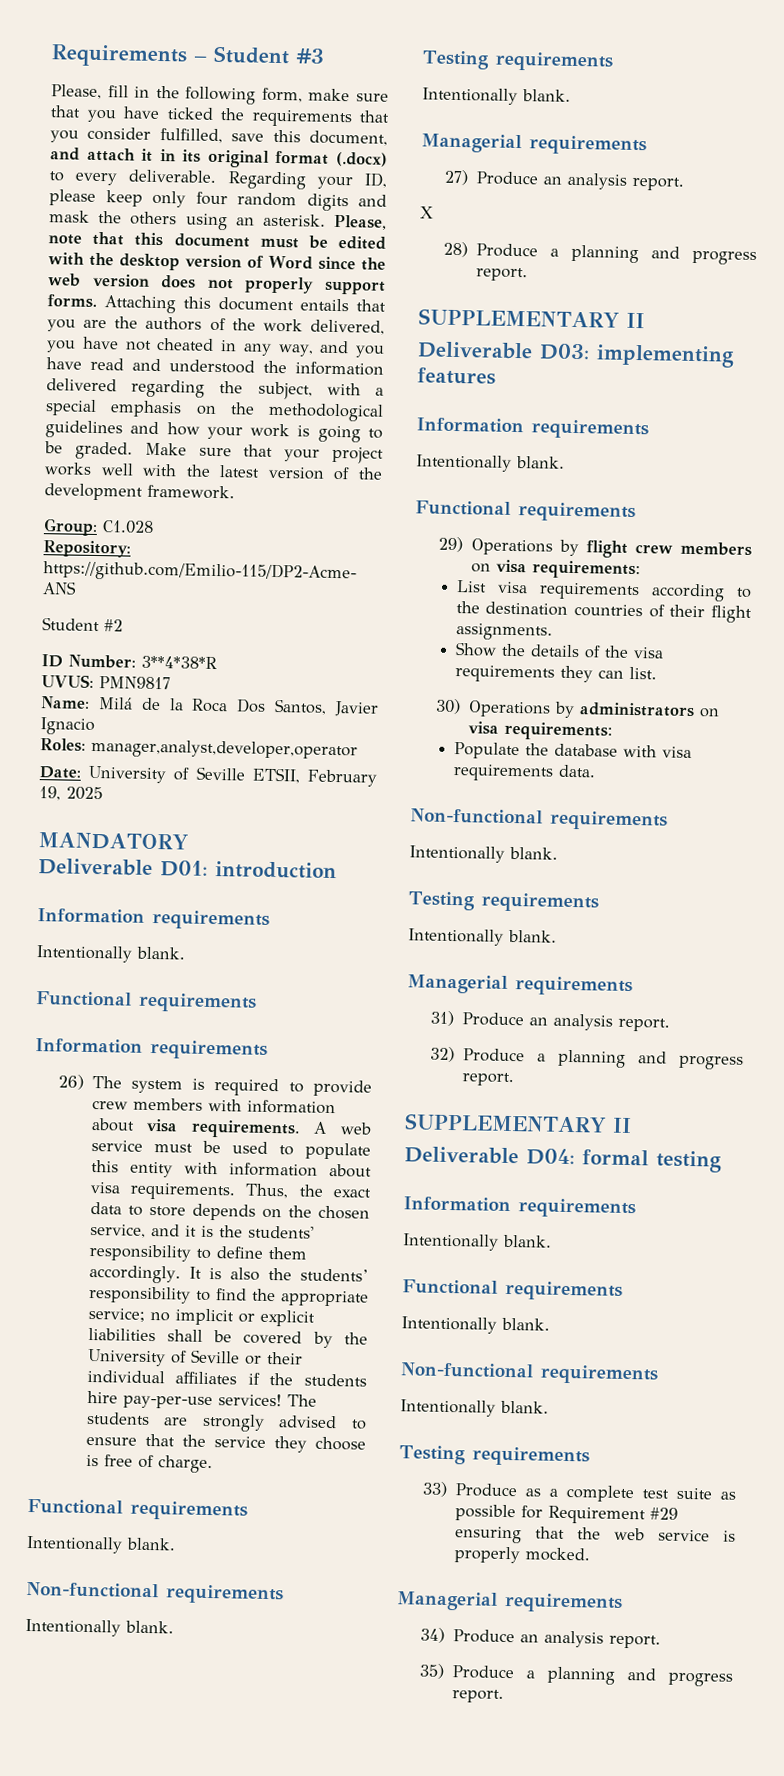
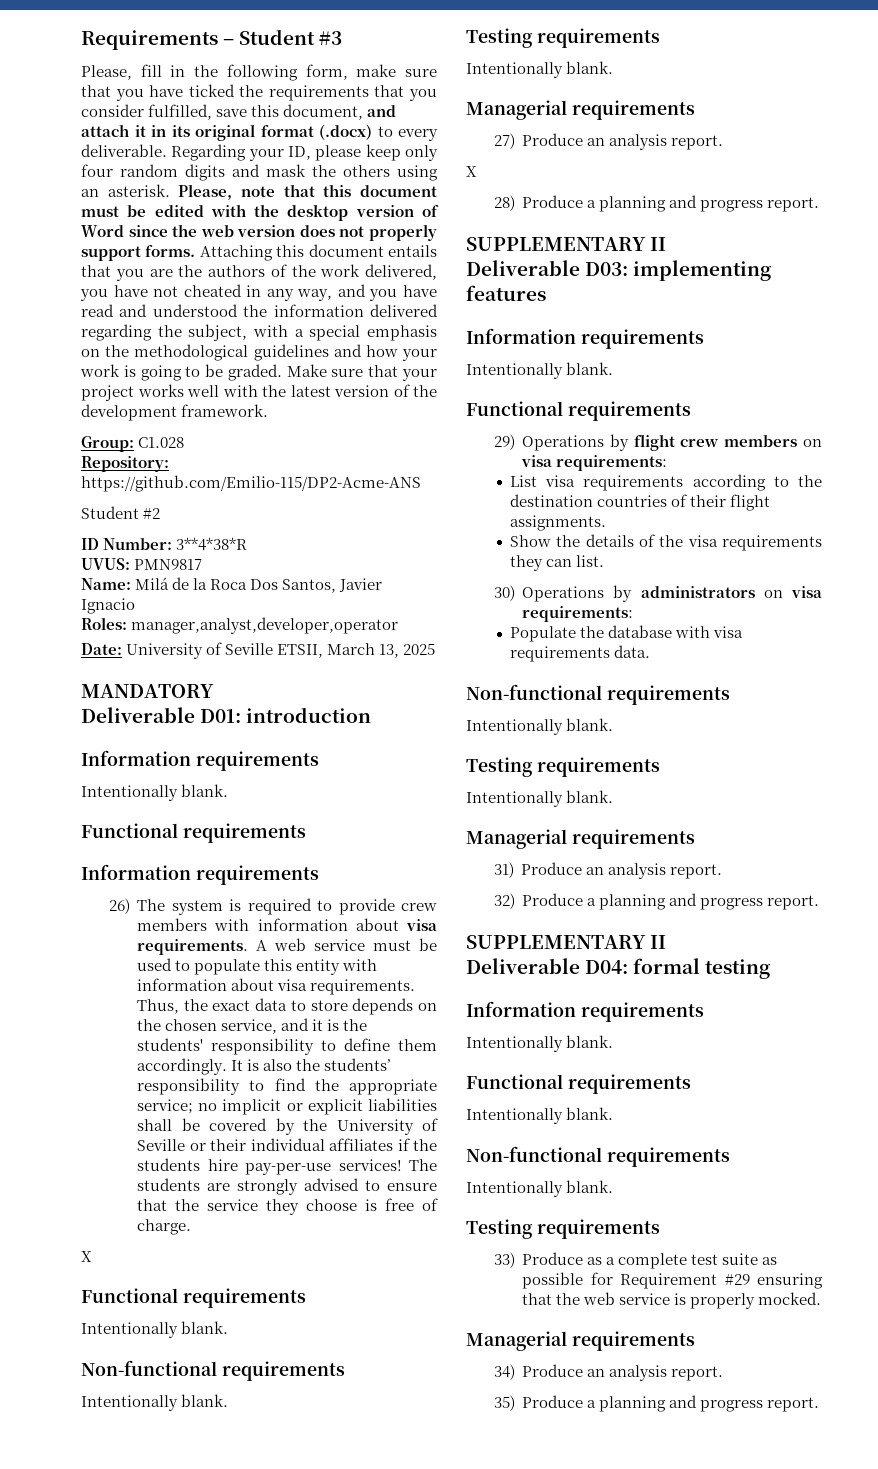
- Date: University of Seville ETSII, February 19, 2025
+ Date: University of Seville ETSII, March 13, 2025
  The students are strongly advised to ensure that the service they choose is free of charge.
+ X

